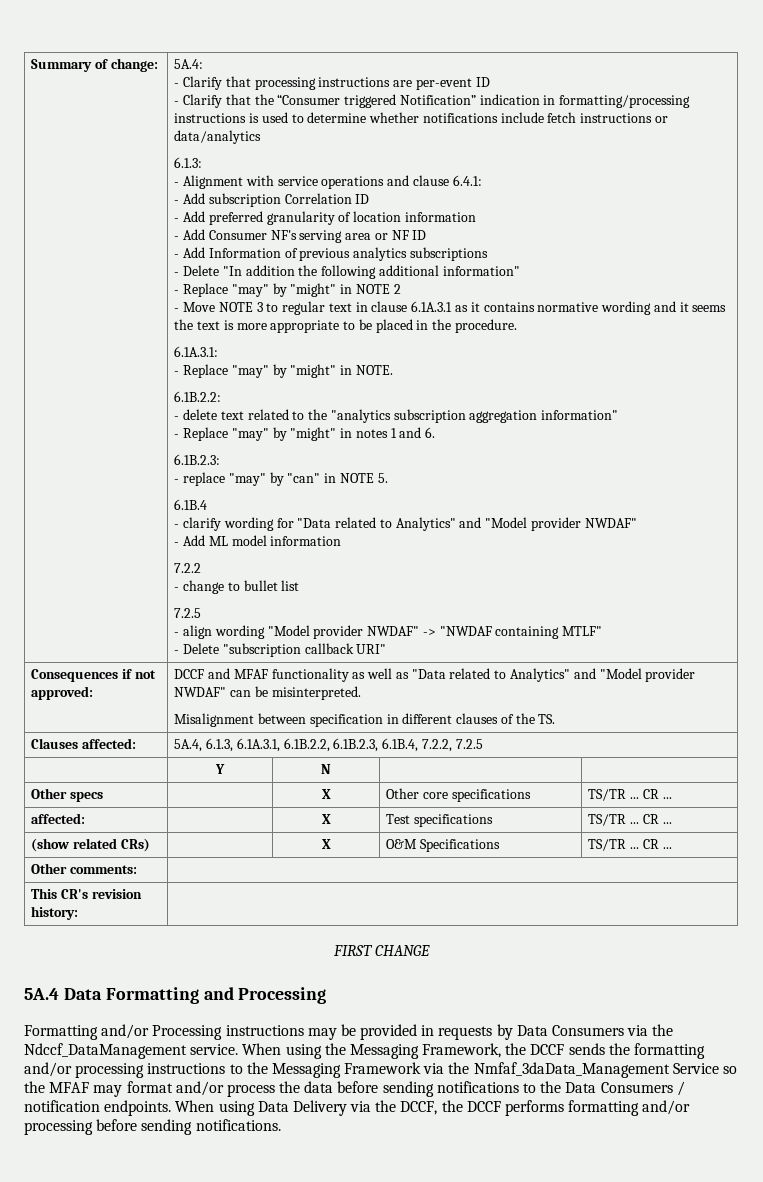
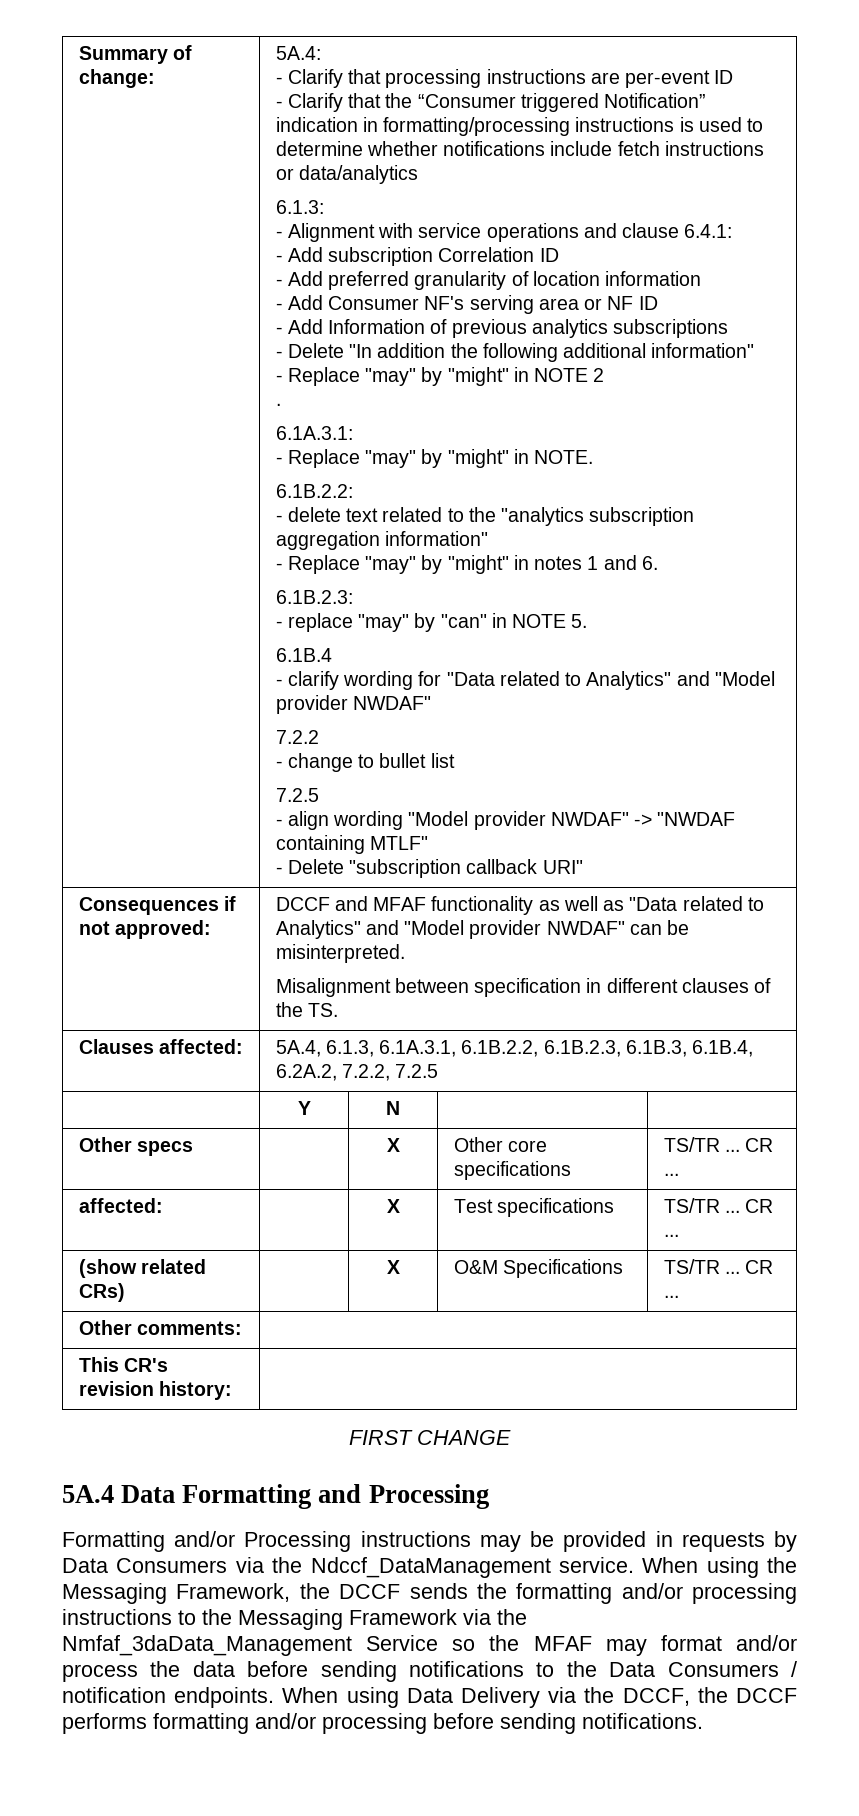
- - Move NOTE 3 to regular text in clause 6.1A.3.1 as it contains normative wording and it seems the text is more appropriate to be placed in the procedure.
+ .
- - Add ML model information
- Clauses affected: | 5A.4, 6.1.3, 6.1A.3.1, 6.1B.2.2, 6.1B.2.3, 6.1B.4, 7.2.2, 7.2.5
+ Clauses affected: | 5A.4, 6.1.3, 6.1A.3.1, 6.1B.2.2, 6.1B.2.3, 6.1B.3, 6.1B.4, 6.2A.2, 7.2.2, 7.2.5

